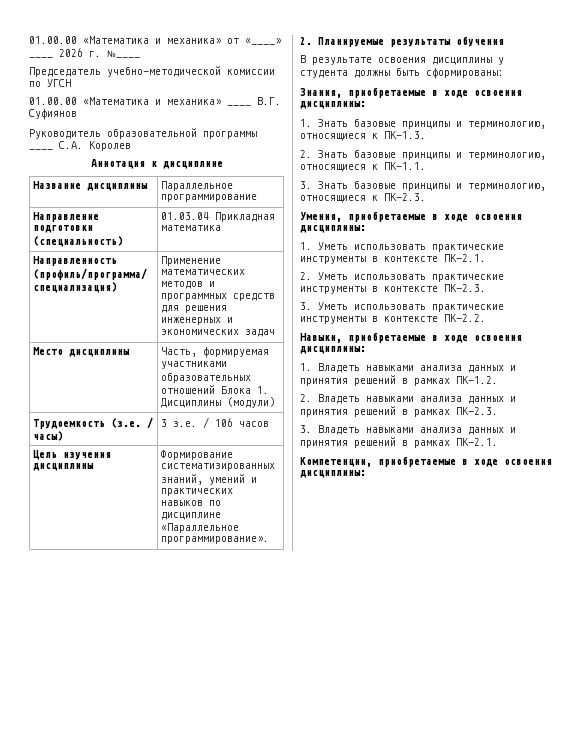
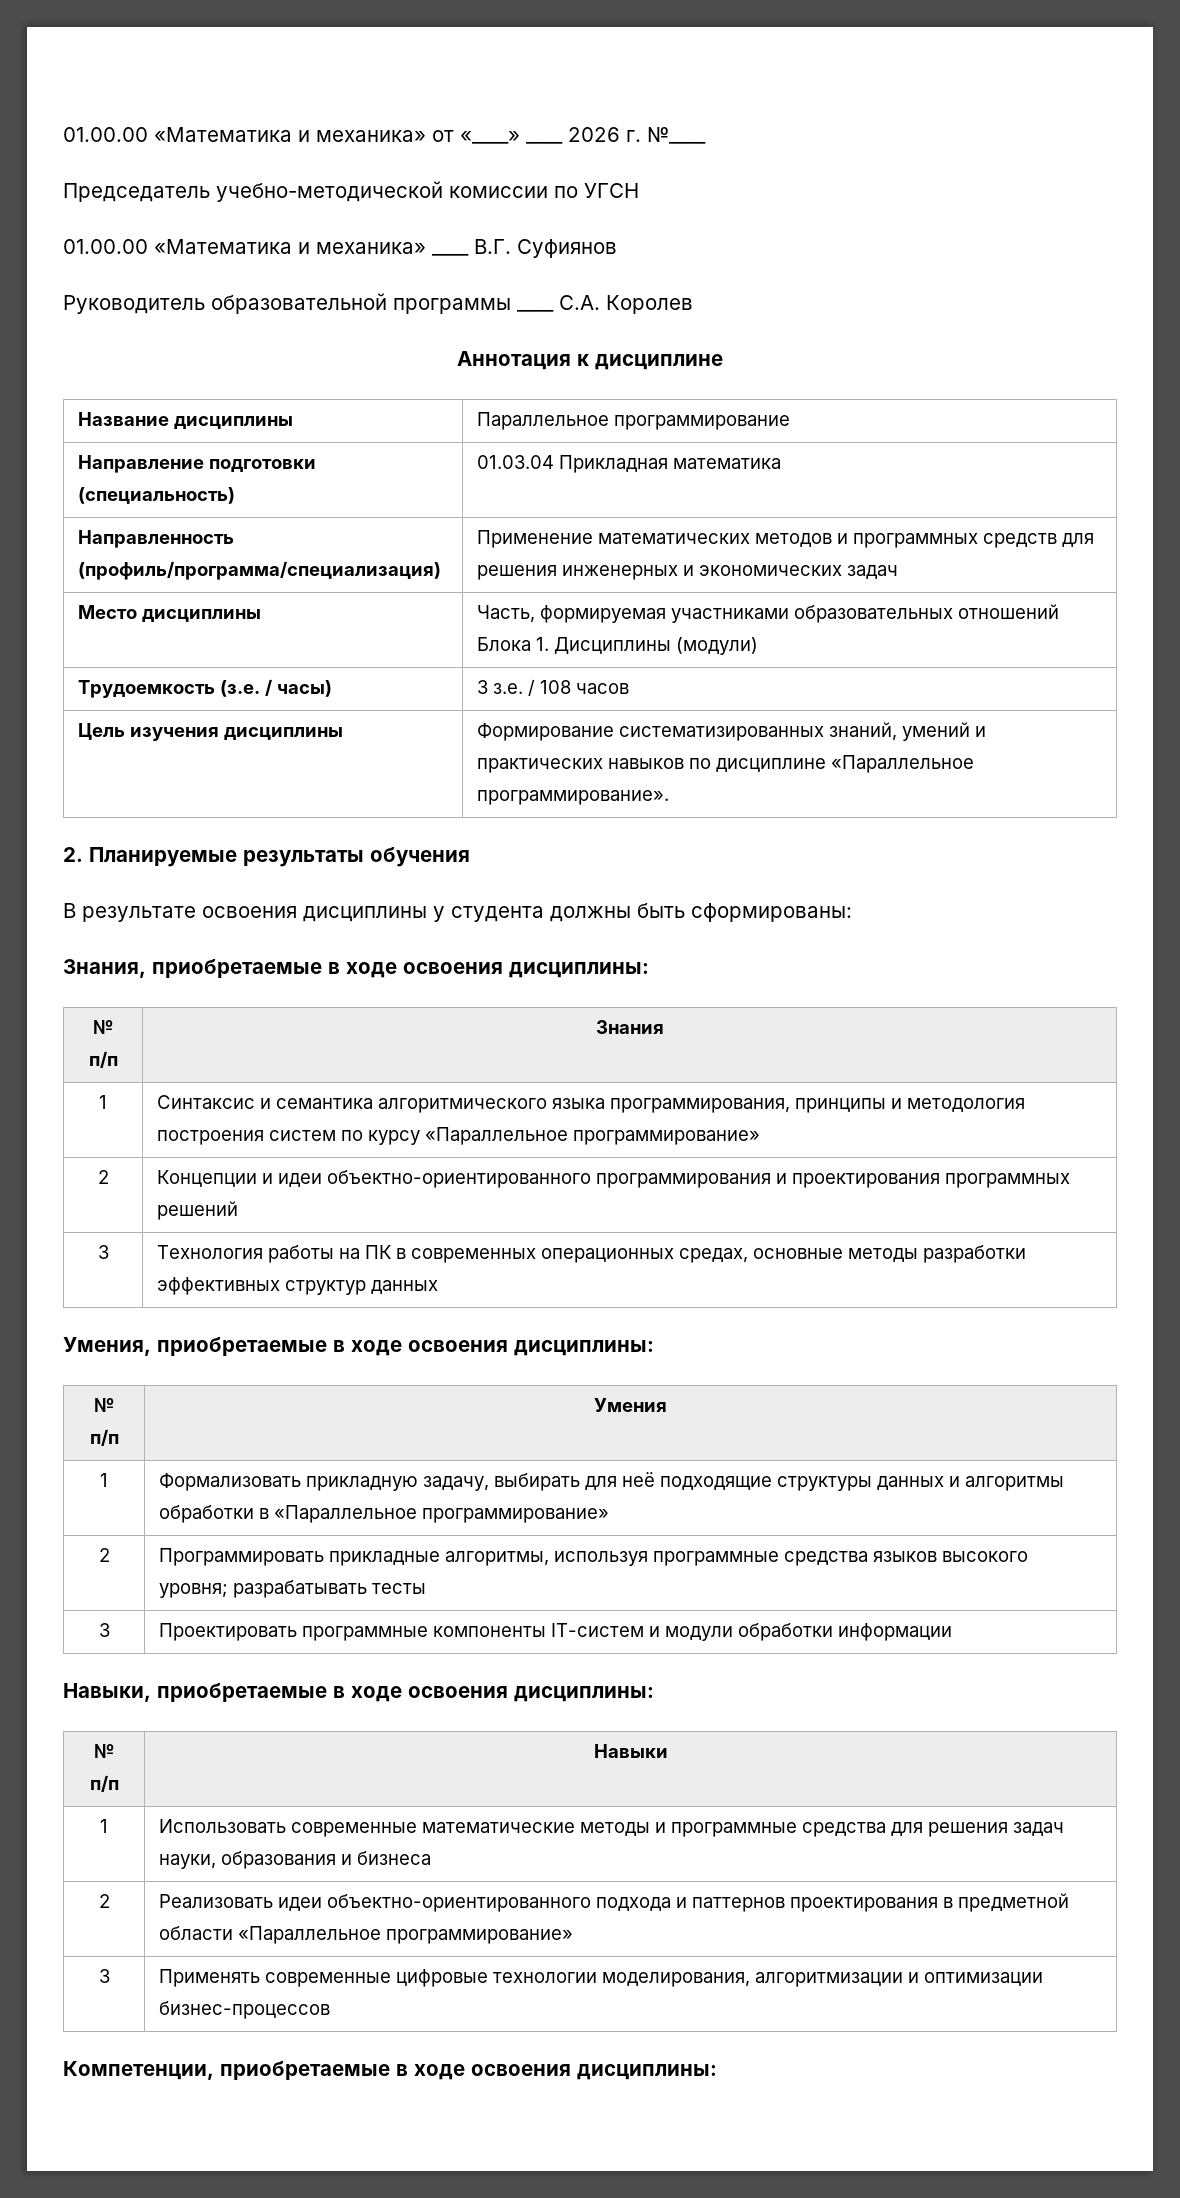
- Трудоемкость (з.е. / часы) | 3 з.е. / 106 часов
+ Трудоемкость (з.е. / часы) | 3 з.е. / 108 часов
- 1. Знать базовые принципы и терминологию, относящиеся к ПК-1.3.
- 2. Знать базовые принципы и терминологию, относящиеся к ПК-1.1.
- 3. Знать базовые принципы и терминологию, относящиеся к ПК-2.3.
+ № п/п | Знания
+ 1 | Синтаксис и семантика алгоритмического языка программирования, принципы и методология построения систем по курсу «Параллельное программирование»
+ 2 | Концепции и идеи объектно-ориентированного программирования и проектирования программных решений
+ 3 | Технология работы на ПК в современных операционных средах, основные методы разработки эффективных структур данных
- 1. Уметь использовать практические инструменты в контексте ПК-2.1.
- 2. Уметь использовать практические инструменты в контексте ПК-2.3.
- 3. Уметь использовать практические инструменты в контексте ПК-2.2.
+ № п/п | Умения
+ 1 | Формализовать прикладную задачу, выбирать для неё подходящие структуры данных и алгоритмы обработки в «Параллельное программирование»
+ 2 | Программировать прикладные алгоритмы, используя программные средства языков высокого уровня; разрабатывать тесты
+ 3 | Проектировать программные компоненты IT-систем и модули обработки информации
- 1. Владеть навыками анализа данных и принятия решений в рамках ПК-1.2.
- 2. Владеть навыками анализа данных и принятия решений в рамках ПК-2.3.
- 3. Владеть навыками анализа данных и принятия решений в рамках ПК-2.1.
+ № п/п | Навыки
+ 1 | Использовать современные математические методы и программные средства для решения задач науки, образования и бизнеса
+ 2 | Реализовать идеи объектно-ориентированного подхода и паттернов проектирования в предметной области «Параллельное программирование»
+ 3 | Применять современные цифровые технологии моделирования, алгоритмизации и оптимизации бизнес-процессов

